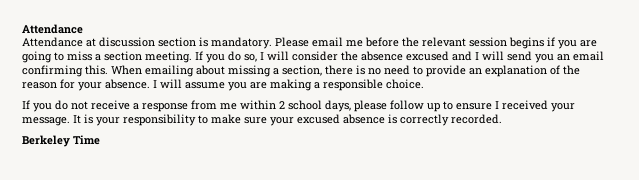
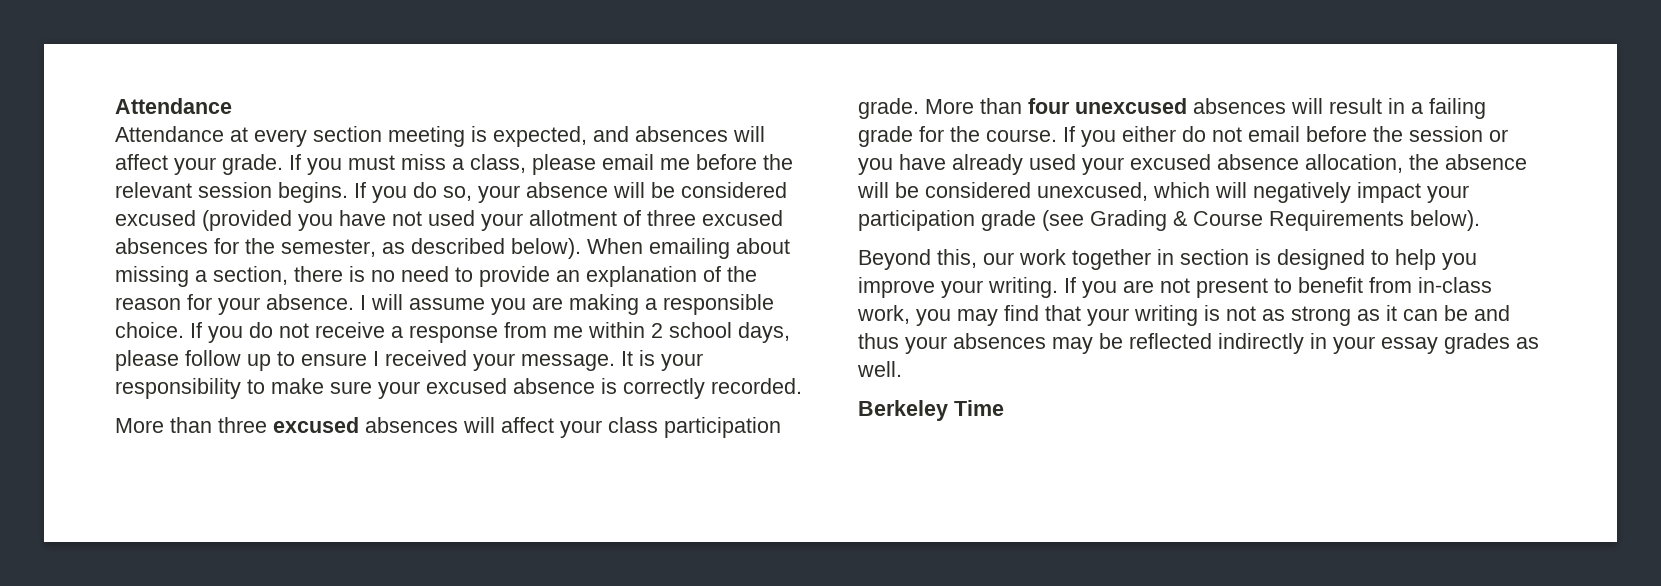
- Attendance at discussion section is mandatory. Please email me before the relevant session begins if you are going to miss a section meeting. If you do so, I will consider the absence excused and I will send you an email confirming this.
+ Attendance at every section meeting is expected, and absences will affect your grade. If you must miss a class, please email me before the relevant session begins. If you do so, your absence will be considered excused (provided you have not used your allotment of three excused absences for the semester, as described below).
- I will assume you are making a responsible choice.
- If you do not receive a response from me within 2 school days, please follow up to ensure I received your message.
+ I will assume you are making a responsible choice. If you do not receive a response from me within 2 school days, please follow up to ensure I received your message.
+ More than three excused absences will affect your class participation grade. More than four unexcused absences will result in a failing grade for the course. If you either do not email before the session or you have already used your excused absence allocation, the absence will be considered unexcused, which will negatively impact your participation grade (see Grading & Course Requirements below).
+ Beyond this, our work together in section is designed to help you improve your writing. If you are not present to benefit from in-class work, you may find that your writing is not as strong as it can be and thus your absences may be reflected indirectly in your essay grades as well.

